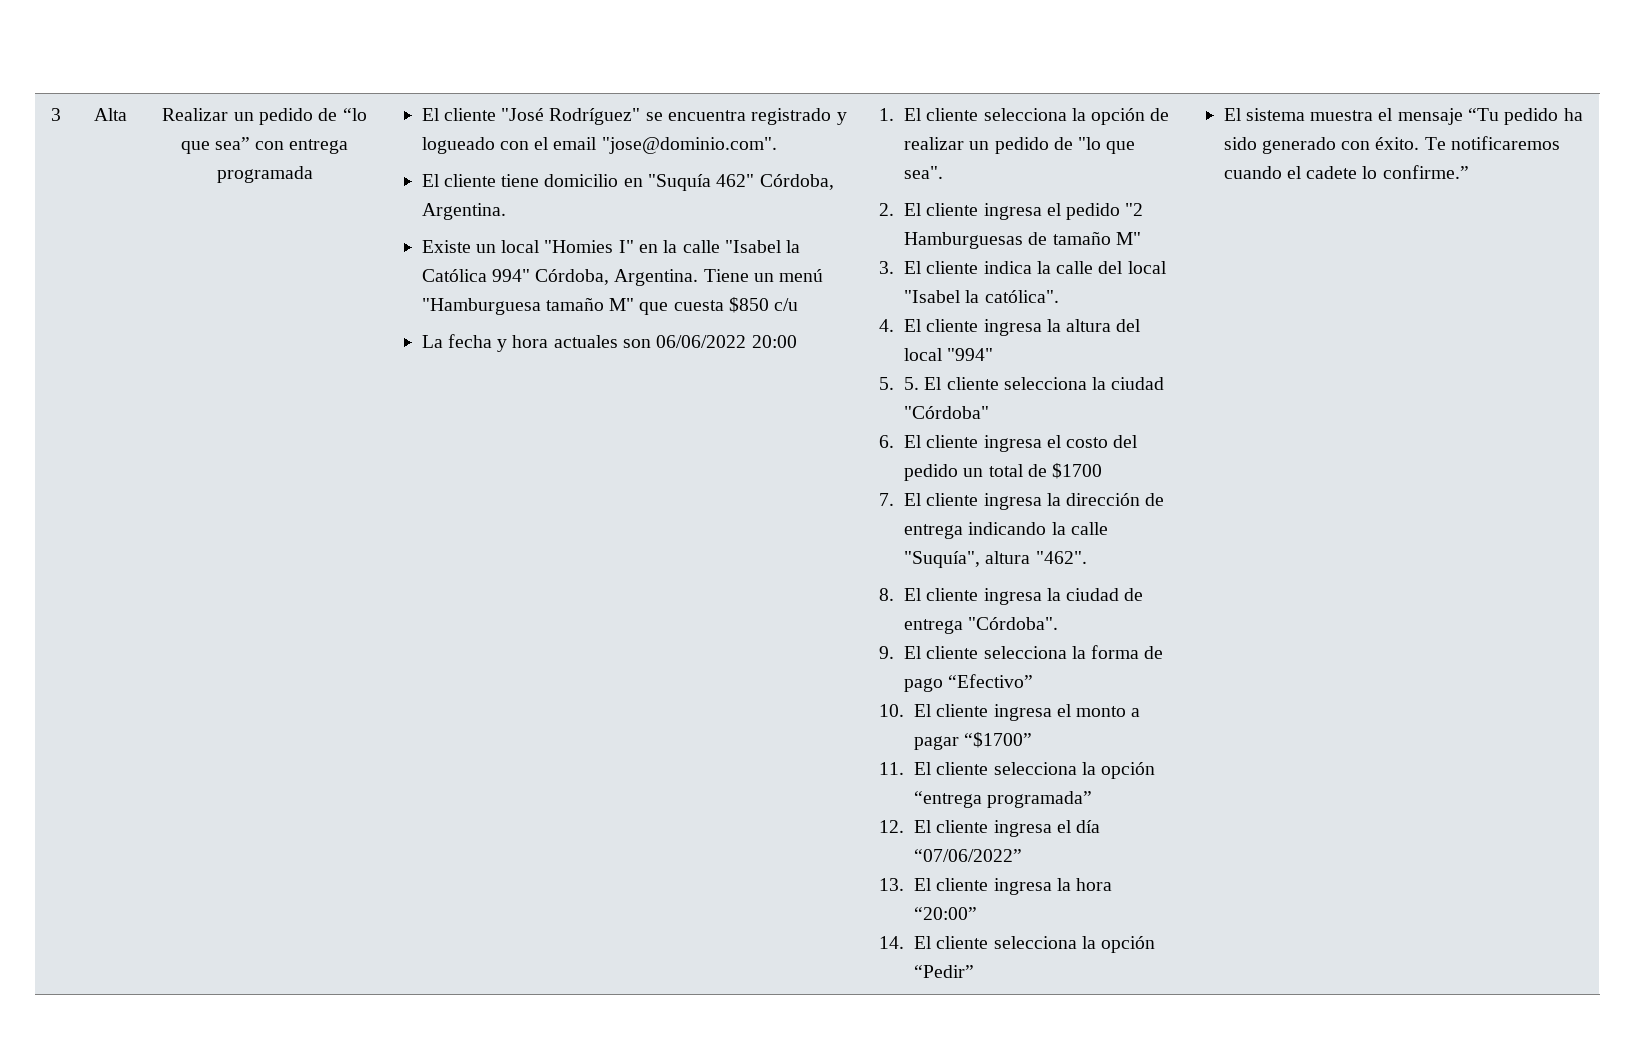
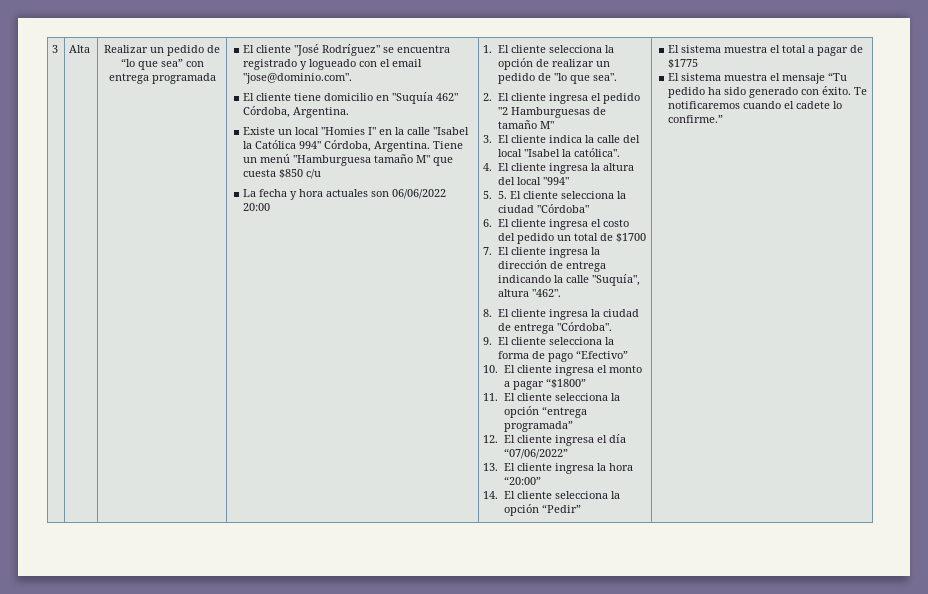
- 10. El cliente ingresa el monto a pagar “$1700”
+ 10. El cliente ingresa el monto a pagar “$1800”
+ El sistema muestra el total a pagar de $1775

